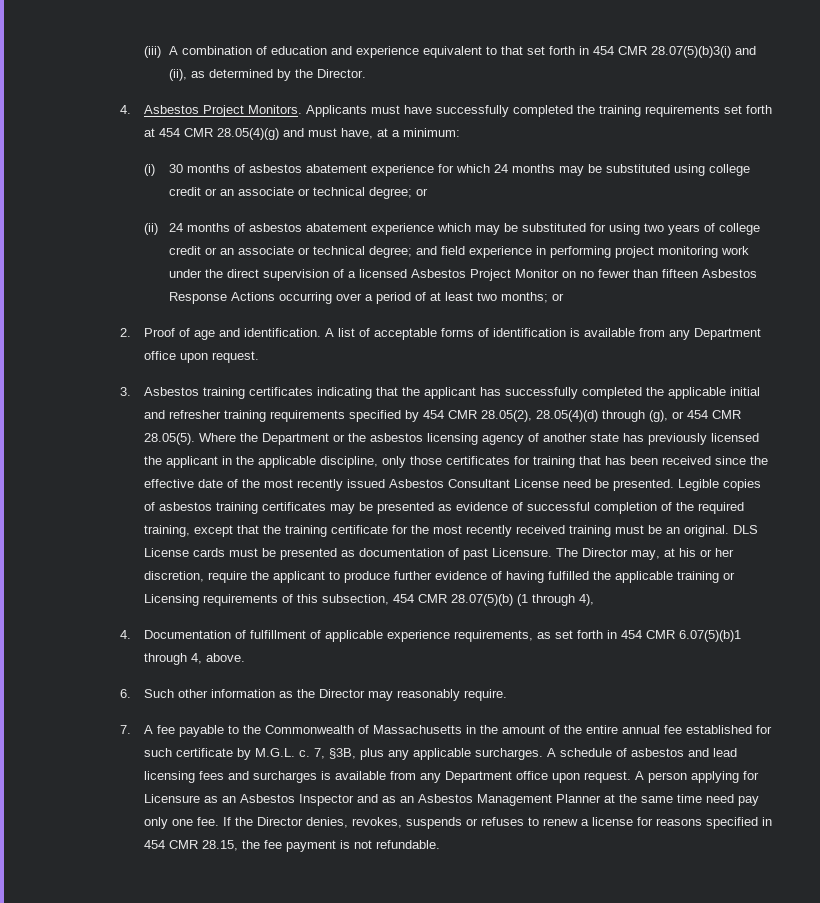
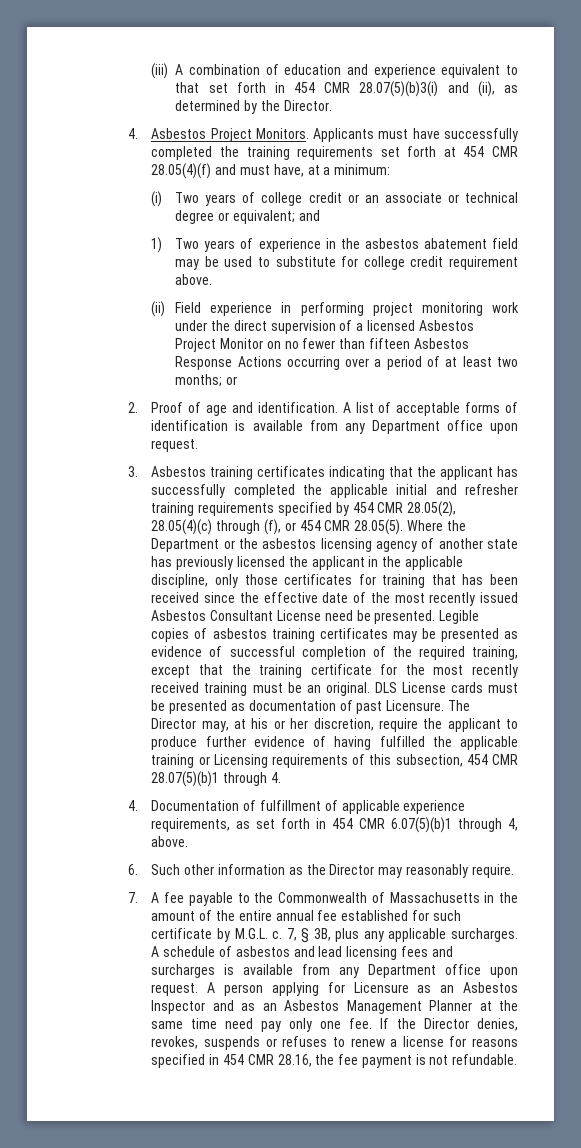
- Applicants must have successfully completed the training requirements set forth at 454 CMR 28.05(4)(g) and must have, at a minimum:
+ Applicants must have successfully completed the training requirements set forth at 454 CMR 28.05(4)(f) and must have, at a minimum:
- (i) 30 months of asbestos abatement experience for which 24 months may be substituted using college credit or an associate or technical degree; or
- (ii) 24 months of asbestos abatement experience which may be substituted for using two years of college credit or an associate or technical degree; and field experience in performing project monitoring work under the direct supervision of a licensed Asbestos Project Monitor on no fewer than fifteen Asbestos Response Actions occurring over a period of at least two months; or
+ (i) Two years of college credit or an associate or technical degree or equivalent; and
+ 1) Two years of experience in the asbestos abatement field may be used to substitute for college credit requirement above.
+ (ii) Field experience in performing project monitoring work under the direct supervision of a licensed Asbestos Project Monitor on no fewer than fifteen Asbestos Response Actions occurring over a period of at least two months; or
- 3. Asbestos training certificates indicating that the applicant has successfully completed the applicable initial and refresher training requirements specified by 454 CMR 28.05(2), 28.05(4)(d) through (g), or 454 CMR 28.05(5). Where the Department or the asbestos licensing agency of another state has previously licensed the applicant in the applicable discipline, only those certificates for training that has been received since the effective date of the most recently issued Asbestos Consultant License need be presented.
+ 3. Asbestos training certificates indicating that the applicant has successfully completed the applicable initial and refresher training requirements specified by 454 CMR 28.05(2), 28.05(4)(c) through (f), or 454 CMR 28.05(5). Where the Department or the asbestos licensing agency of another state has previously licensed the applicant in the applicable discipline, only those certificates for training that has been received since the effective date of the most recently issued Asbestos Consultant License need be presented.
- The Director may, at his or her discretion, require the applicant to produce further evidence of having fulfilled the applicable training or Licensing requirements of this subsection, 454 CMR 28.07(5)(b) (1 through 4),
+ The Director may, at his or her discretion, require the applicant to produce further evidence of having fulfilled the applicable training or Licensing requirements of this subsection, 454 CMR 28.07(5)(b)1 through 4.
- 7, §3B, plus any applicable surcharges.
+ 7, § 3B, plus any applicable surcharges.
- If the Director denies, revokes, suspends or refuses to renew a license for reasons specified in 454 CMR 28.15, the fee payment is not refundable.
+ If the Director denies, revokes, suspends or refuses to renew a license for reasons specified in 454 CMR 28.16, the fee payment is not refundable.

